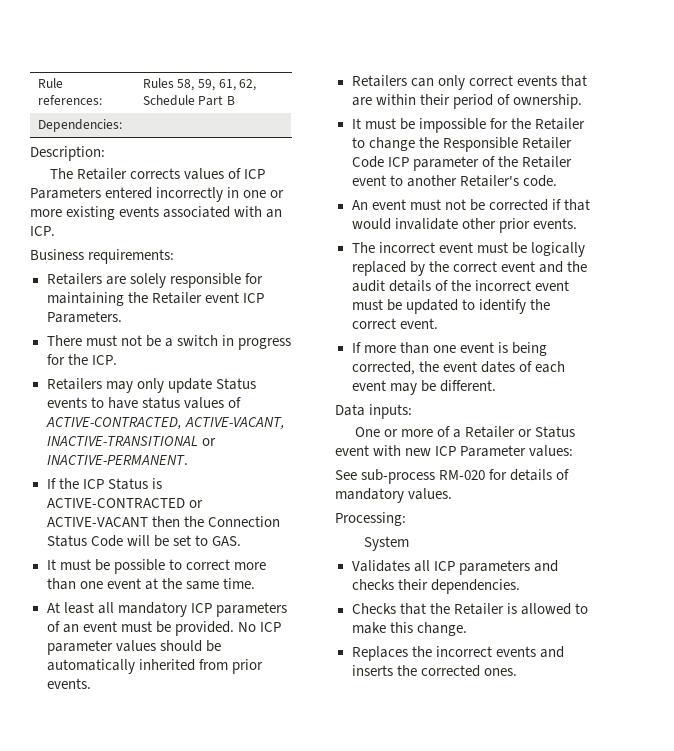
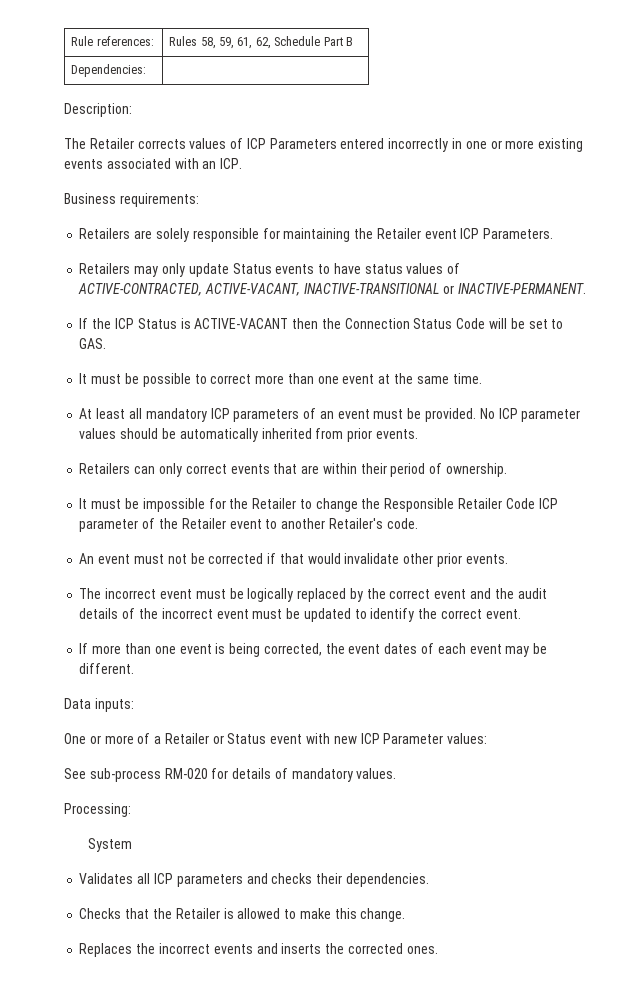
- There must not be a switch in progress for the ICP.
- If the ICP Status is ACTIVE-CONTRACTED or ACTIVE-VACANT then the Connection Status Code will be set to GAS.
+ If the ICP Status is ACTIVE-VACANT then the Connection Status Code will be set to GAS.

